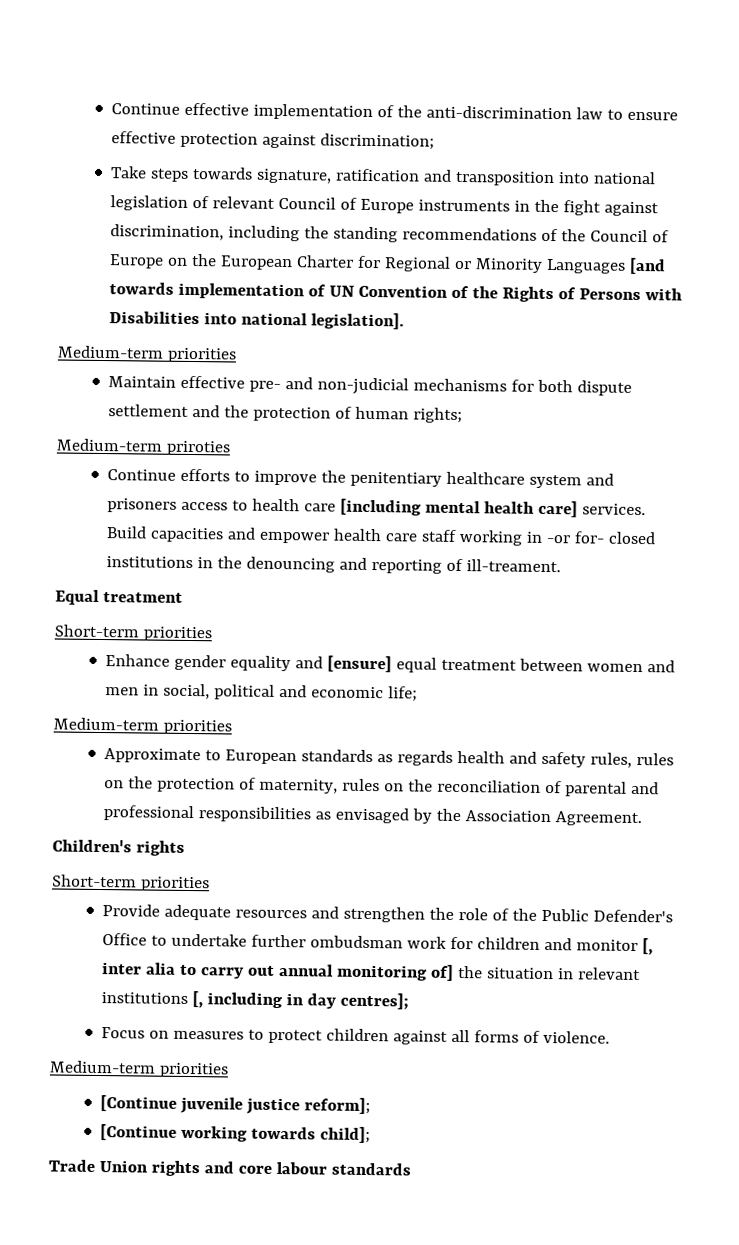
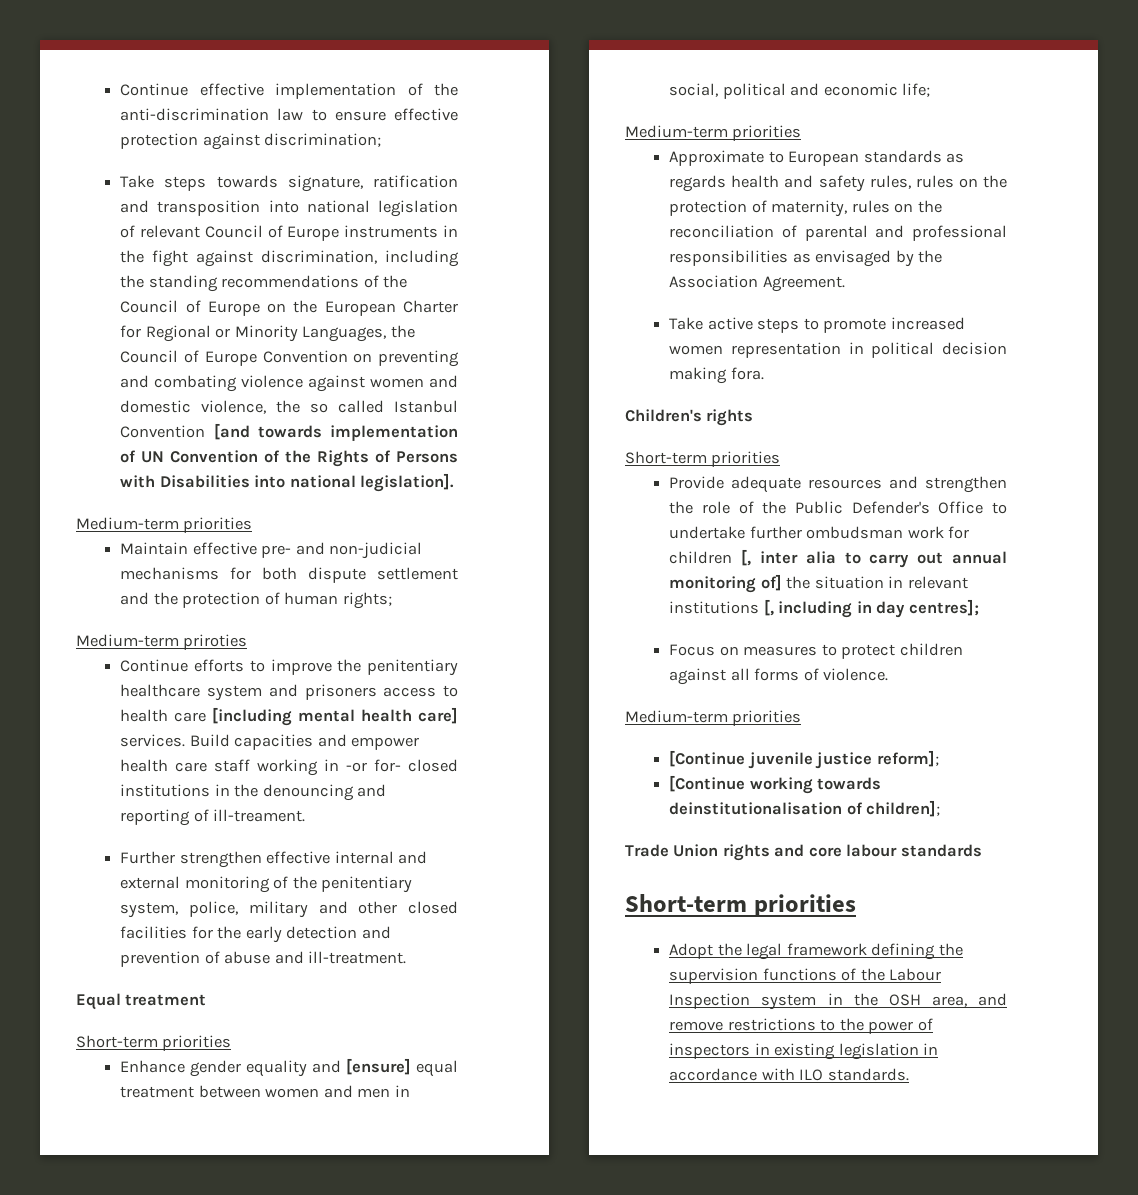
- Take steps towards signature, ratification and transposition into national legislation of relevant Council of Europe instruments in the fight against discrimination, including the standing recommendations of the Council of Europe on the European Charter for Regional or Minority Languages [and towards implementation of UN Convention of the Rights of Persons with Disabilities into national legislation].
+ Take steps towards signature, ratification and transposition into national legislation of relevant Council of Europe instruments in the fight against discrimination, including the standing recommendations of the Council of Europe on the European Charter for Regional or Minority Languages, the Council of Europe Convention on preventing and combating violence against women and domestic violence, the so called Istanbul Convention [and towards implementation of UN Convention of the Rights of Persons with Disabilities into national legislation].
+ Further strengthen effective internal and external monitoring of the penitentiary system, police, military and other closed facilities for the early detection and prevention of abuse and ill-treatment.
+ Take active steps to promote increased women representation in political decision making fora.
- Provide adequate resources and strengthen the role of the Public Defender's Office to undertake further ombudsman work for children and monitor [, inter alia to carry out annual monitoring of] the situation in relevant institutions [, including in day centres];
+ Provide adequate resources and strengthen the role of the Public Defender's Office to undertake further ombudsman work for children [, inter alia to carry out annual monitoring of] the situation in relevant institutions [, including in day centres];
- [Continue working towards child];
+ [Continue working towards deinstitutionalisation of children];
  Trade Union rights and core labour standards
+ Short-term priorities
+ Adopt the legal framework defining the supervision functions of the Labour Inspection system in the OSH area, and remove restrictions to the power of inspectors in existing legislation in accordance with ILO standards.

